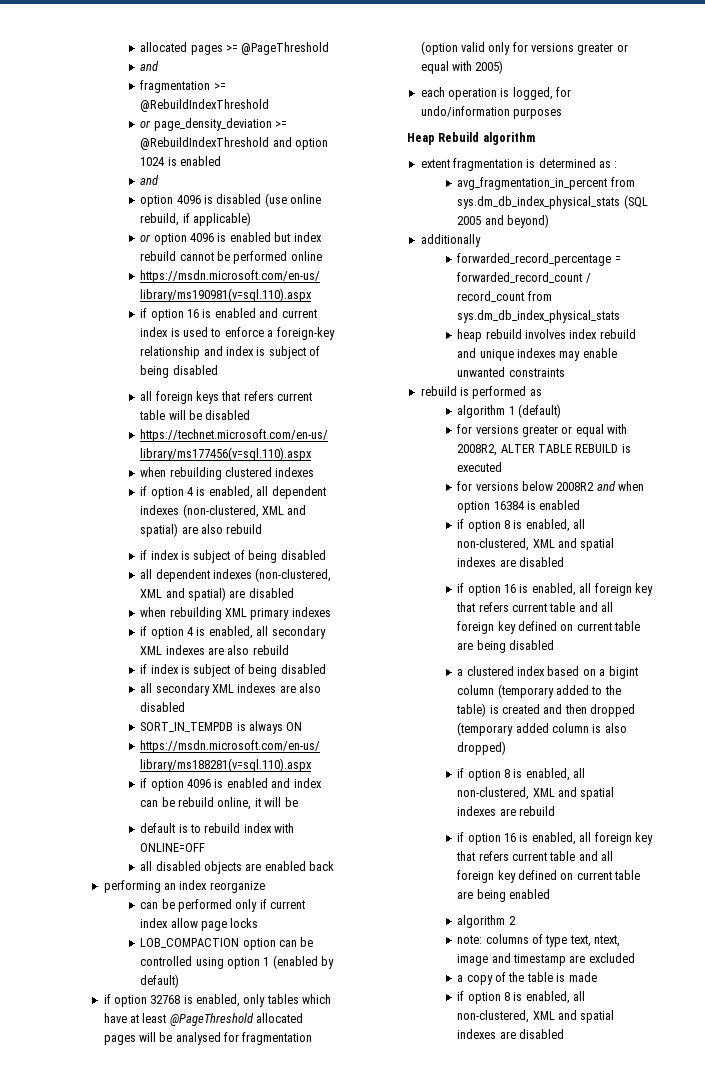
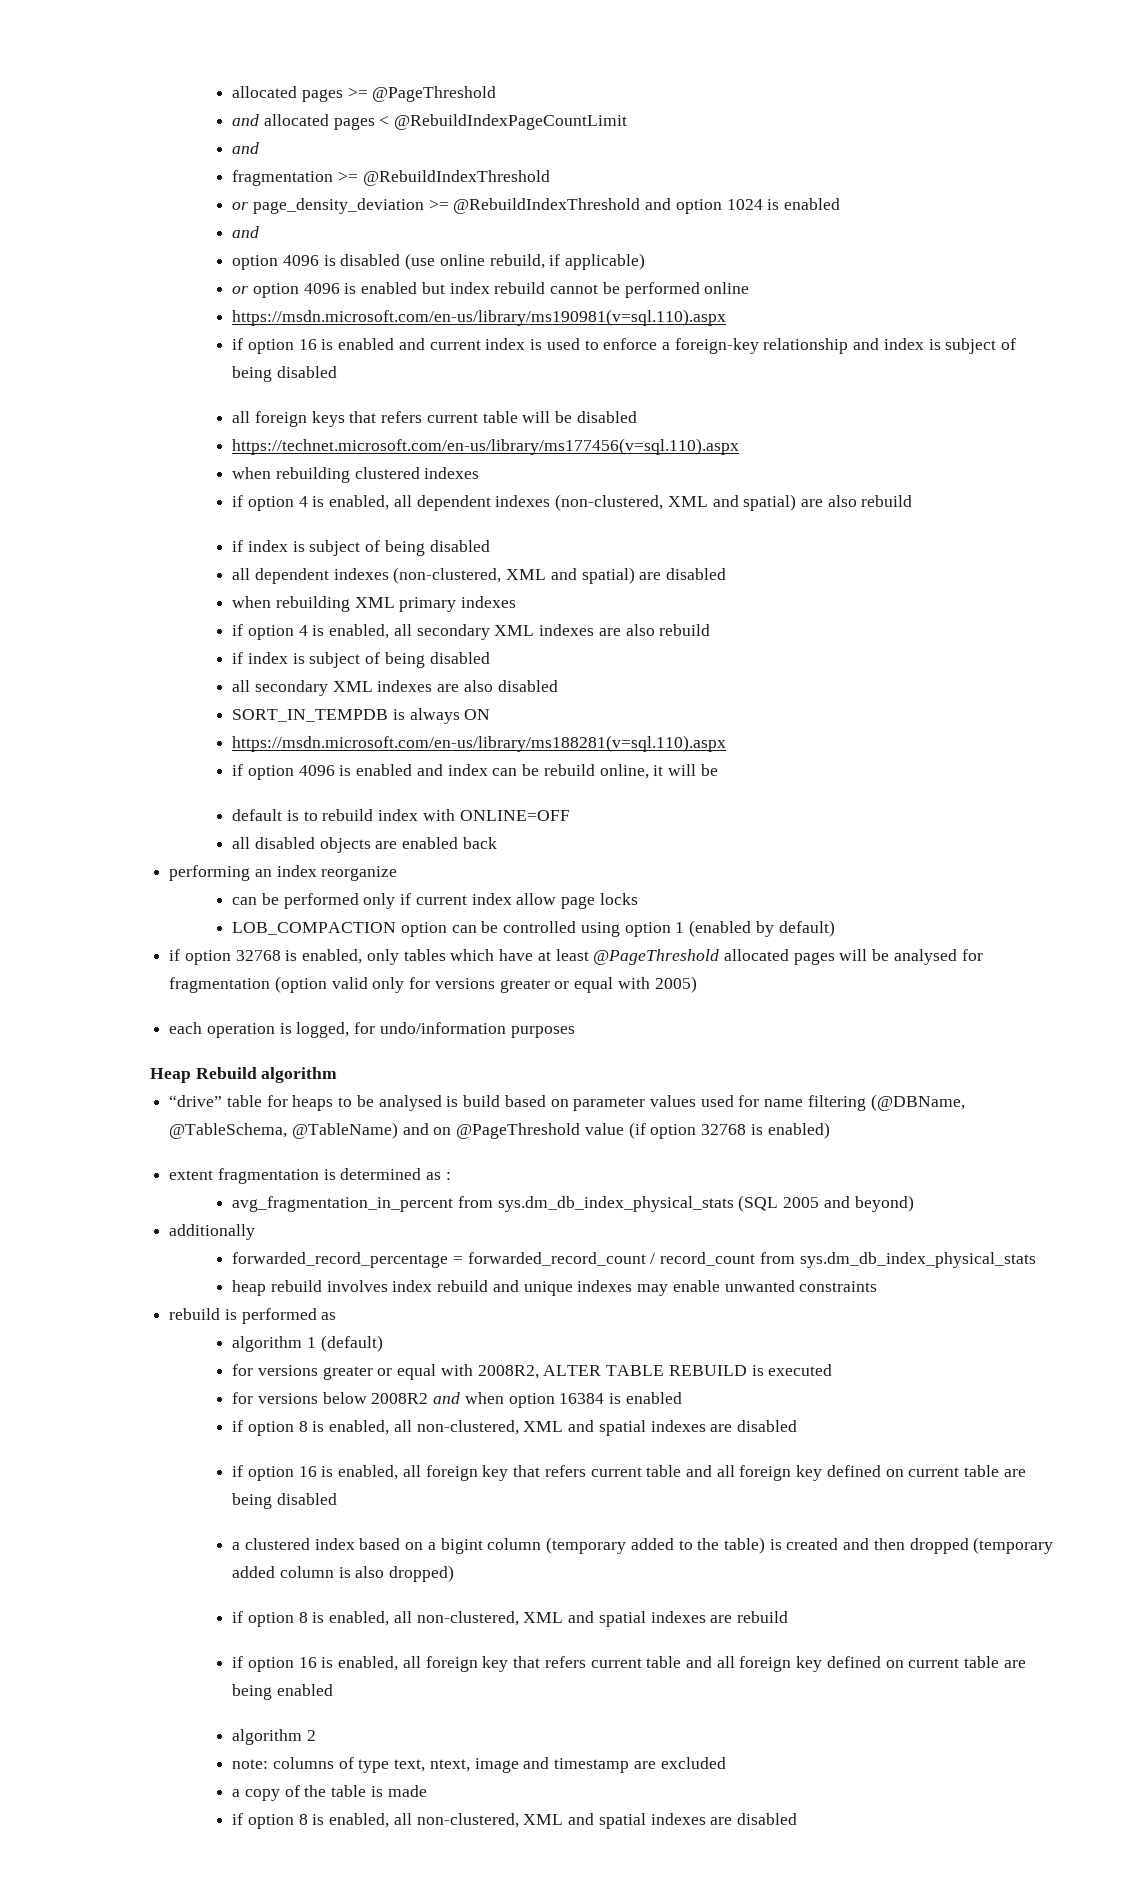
+ and allocated pages < @RebuildIndexPageCountLimit
+ “drive” table for heaps to be analysed is build based on parameter values used for name filtering (@DBName, @TableSchema, @TableName) and on @PageThreshold value (if option 32768 is enabled)

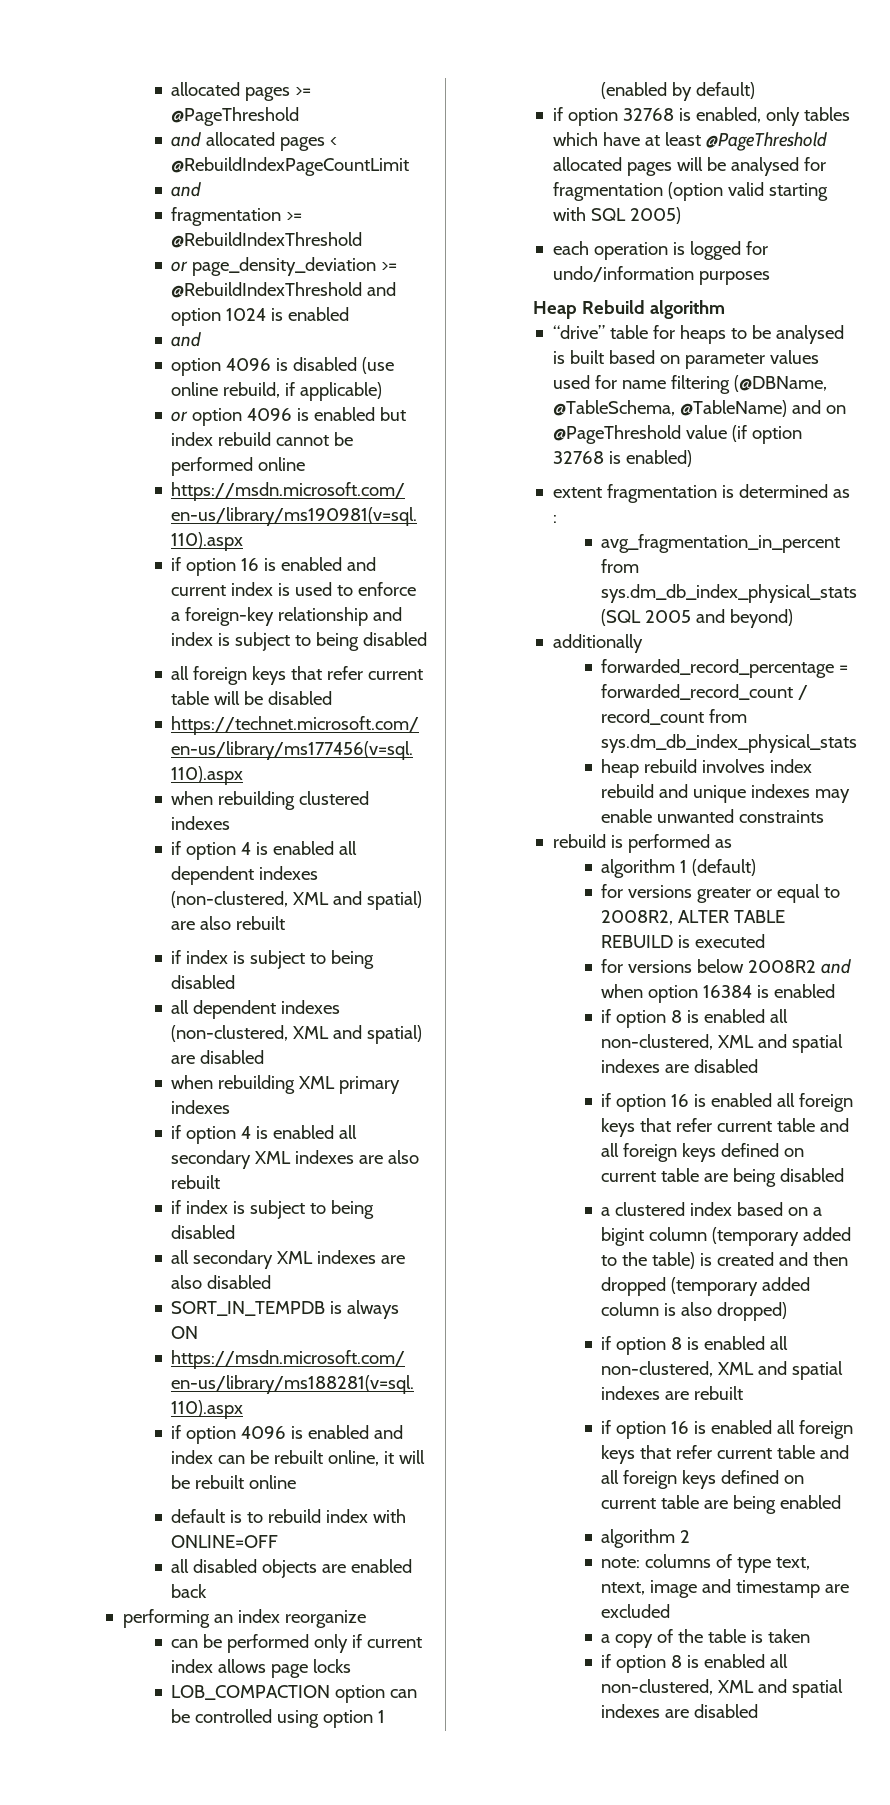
- if option 16 is enabled and current index is used to enforce a foreign-key relationship and index is subject of being disabled
+ if option 16 is enabled and current index is used to enforce a foreign-key relationship and index is subject to being disabled
- all foreign keys that refers current table will be disabled
+ all foreign keys that refer current table will be disabled
- if option 4 is enabled, all dependent indexes (non-clustered, XML and spatial) are also rebuild
- if index is subject of being disabled
+ if option 4 is enabled all dependent indexes (non-clustered, XML and spatial) are also rebuilt
+ if index is subject to being disabled
- if option 4 is enabled, all secondary XML indexes are also rebuild
- if index is subject of being disabled
+ if option 4 is enabled all secondary XML indexes are also rebuilt
+ if index is subject to being disabled
- if option 4096 is enabled and index can be rebuild online, it will be
+ if option 4096 is enabled and index can be rebuilt online, it will be rebuilt online
- can be performed only if current index allow page locks
+ can be performed only if current index allows page locks
- if option 32768 is enabled, only tables which have at least @PageThreshold allocated pages will be analysed for fragmentation (option valid only for versions greater or equal with 2005)
+ if option 32768 is enabled, only tables which have at least @PageThreshold allocated pages will be analysed for fragmentation (option valid starting with SQL 2005)
- each operation is logged, for undo/information purposes
+ each operation is logged for undo/information purposes
- “drive” table for heaps to be analysed is build based on parameter values used for name filtering (@DBName, @TableSchema, @TableName) and on @PageThreshold value (if option 32768 is enabled)
+ “drive” table for heaps to be analysed is built based on parameter values used for name filtering (@DBName, @TableSchema, @TableName) and on @PageThreshold value (if option 32768 is enabled)
- for versions greater or equal with 2008R2, ALTER TABLE REBUILD is executed
+ for versions greater or equal to 2008R2, ALTER TABLE REBUILD is executed
  for versions below 2008R2 and when option 16384 is enabled
- if option 8 is enabled, all non-clustered, XML and spatial indexes are disabled
+ if option 8 is enabled all non-clustered, XML and spatial indexes are disabled
- if option 16 is enabled, all foreign key that refers current table and all foreign key defined on current table are being disabled
+ if option 16 is enabled all foreign keys that refer current table and all foreign keys defined on current table are being disabled
- if option 8 is enabled, all non-clustered, XML and spatial indexes are rebuild
- if option 16 is enabled, all foreign key that refers current table and all foreign key defined on current table are being enabled
+ if option 8 is enabled all non-clustered, XML and spatial indexes are rebuilt
+ if option 16 is enabled all foreign keys that refer current table and all foreign keys defined on current table are being enabled
- a copy of the table is made
- if option 8 is enabled, all non-clustered, XML and spatial indexes are disabled
+ a copy of the table is taken
+ if option 8 is enabled all non-clustered, XML and spatial indexes are disabled

